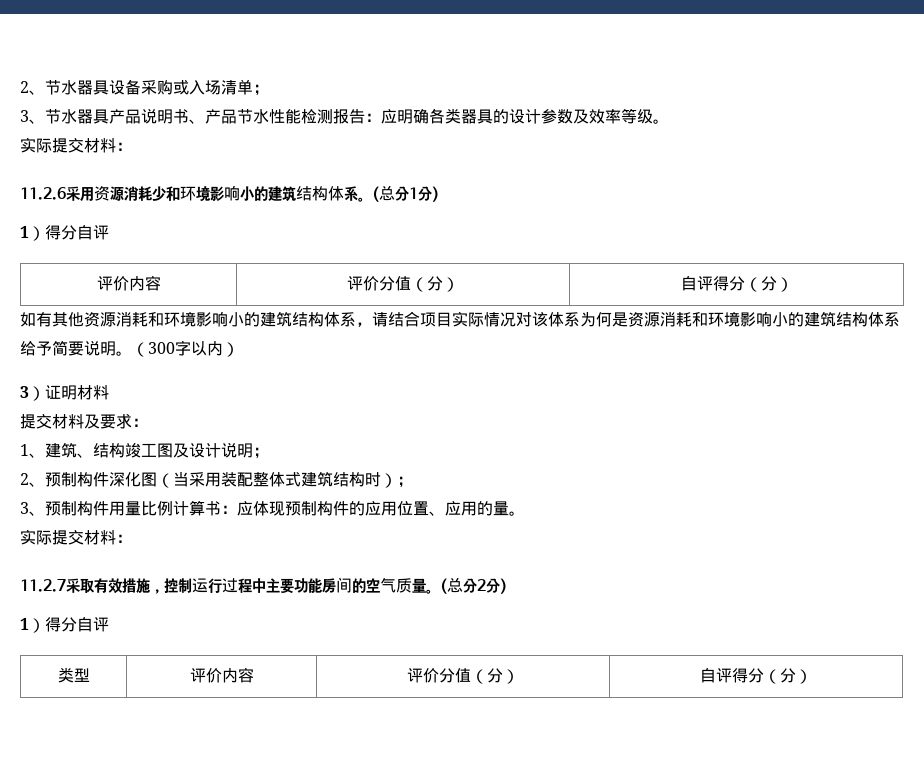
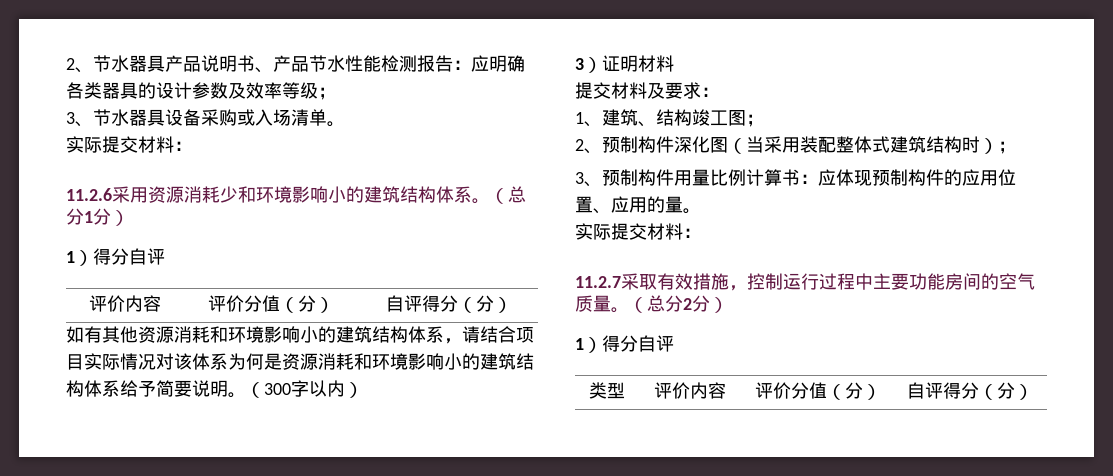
- 2、节水器具设备采购或入场清单；
- 3、节水器具产品说明书、产品节水性能检测报告：应明确各类器具的设计参数及效率等级。
+ 2、节水器具产品说明书、产品节水性能检测报告：应明确各类器具的设计参数及效率等级；
+ 3、节水器具设备采购或入场清单。
- 1、建筑、结构竣工图及设计说明；
+ 1、建筑、结构竣工图；

